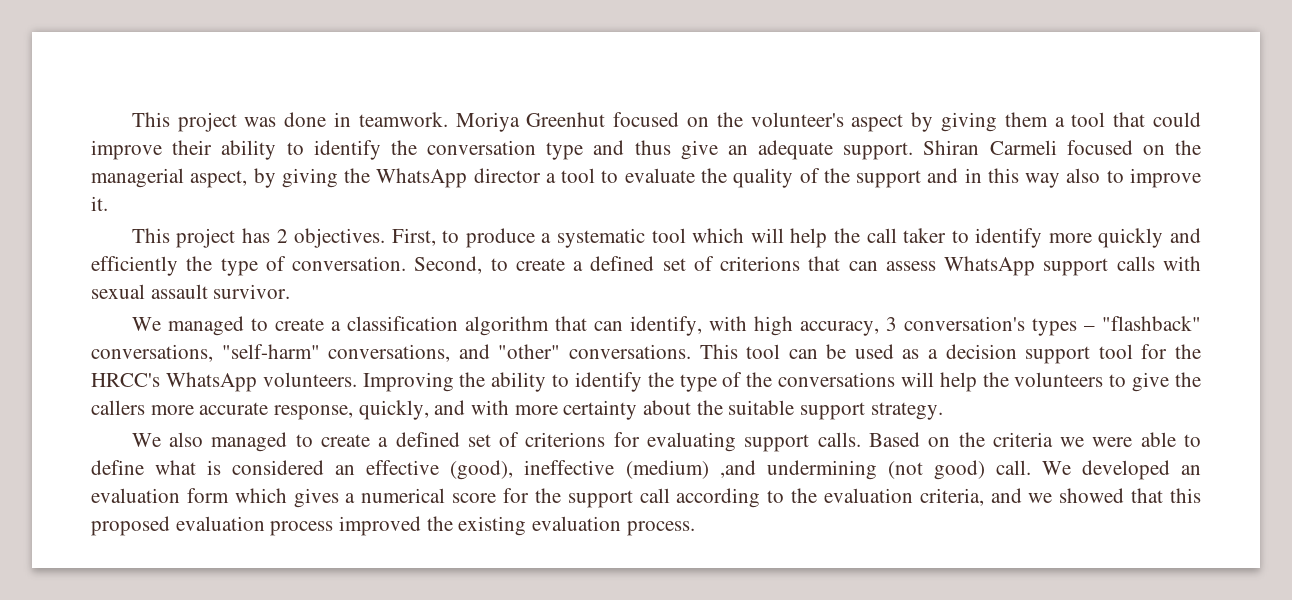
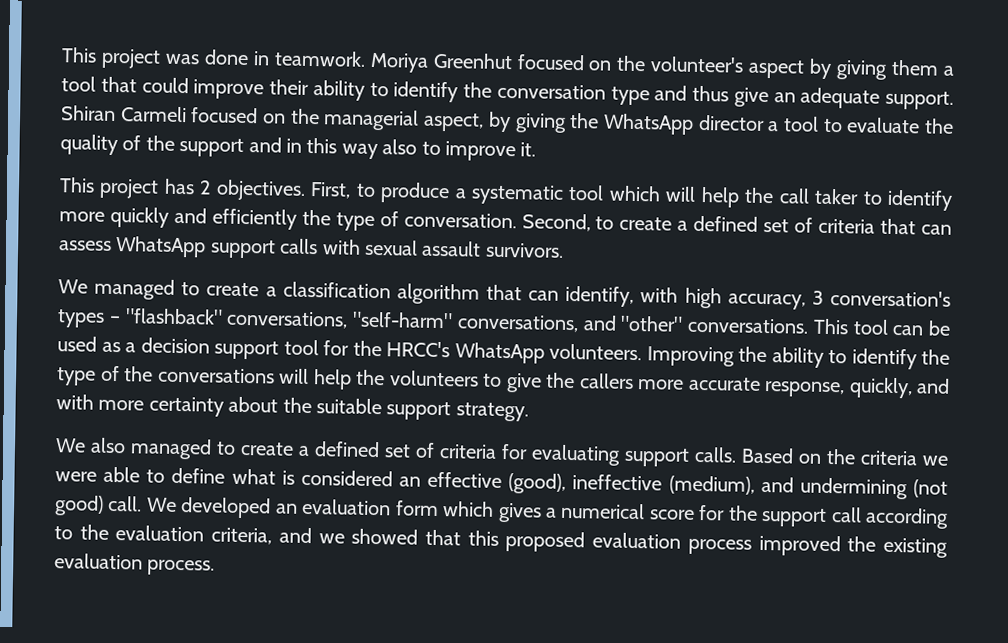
- Second, to create a defined set of criterions that can assess WhatsApp support calls with sexual assault survivor.
+ Second, to create a defined set of criteria that can assess WhatsApp support calls with sexual assault survivors.
- We also managed to create a defined set of criterions for evaluating support calls.
+ We also managed to create a defined set of criteria for evaluating support calls.
- Based on the criteria we were able to define what is considered an effective (good), ineffective (medium) ,and undermining (not good) call.
+ Based on the criteria we were able to define what is considered an effective (good), ineffective (medium), and undermining (not good) call.

